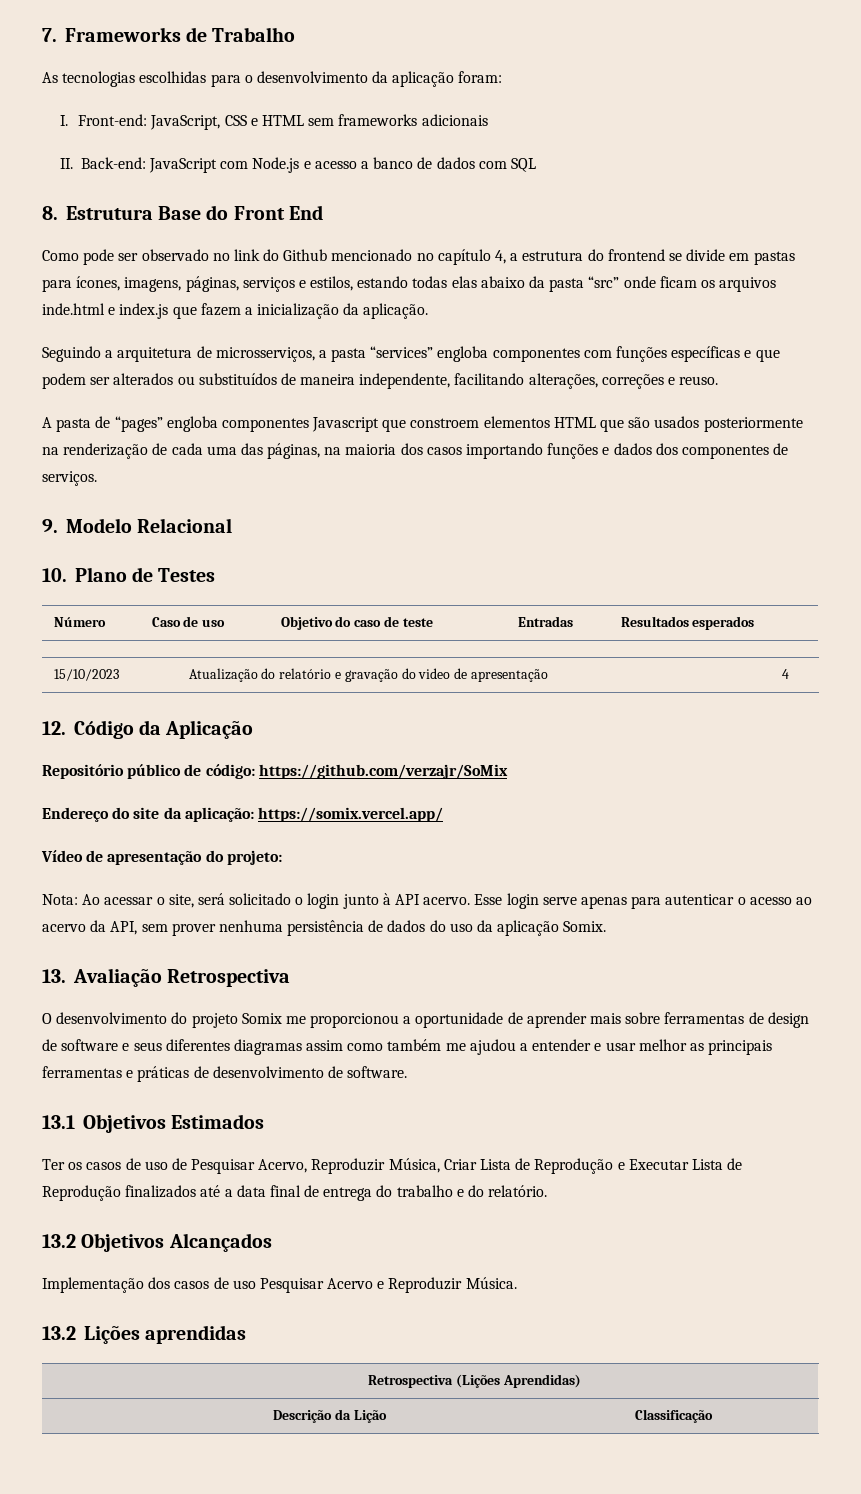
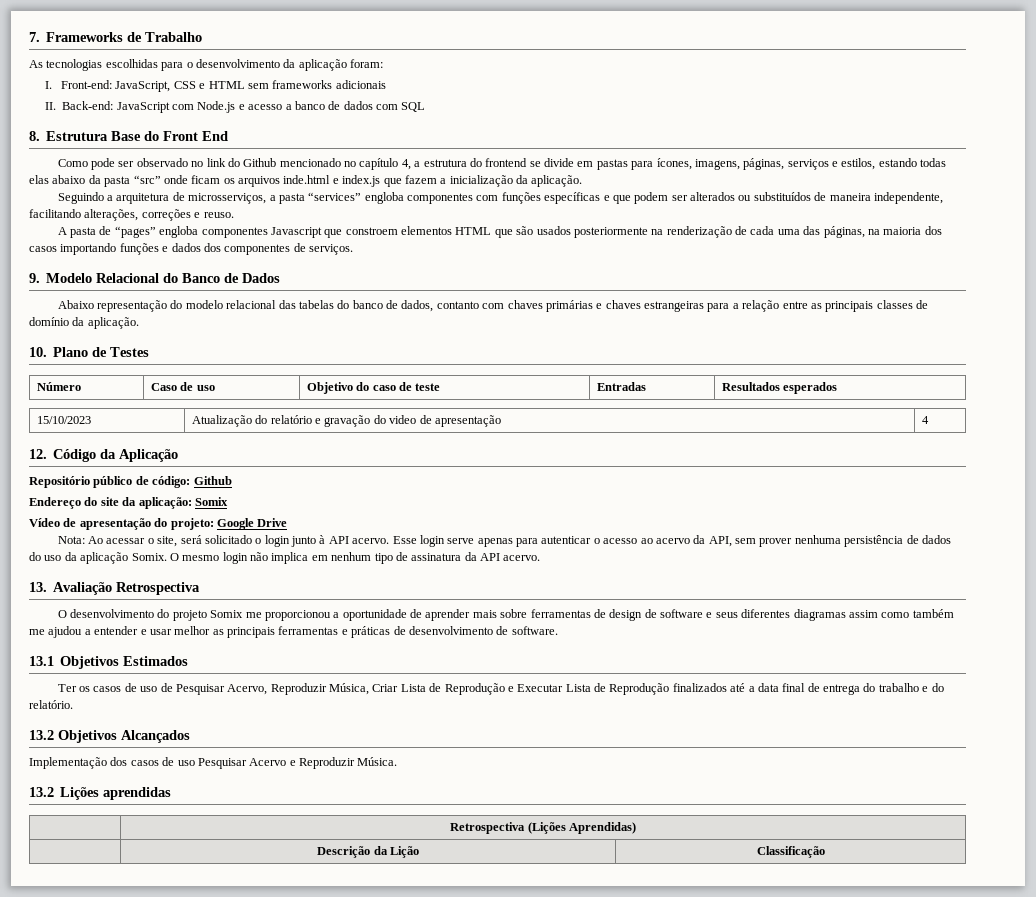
- 9. Modelo Relacional
+ 9. Modelo Relacional do Banco de Dados
+ Abaixo representação do modelo relacional das tabelas do banco de dados, contanto com chaves primárias e chaves estrangeiras para a relação entre as principais classes de domínio da aplicação.
- Repositório público de código: https://github.com/verzajr/SoMix
+ Repositório público de código: Github
- Endereço do site da aplicação: https://somix.vercel.app/
+ Endereço do site da aplicação: Somix
- Vídeo de apresentação do projeto:
+ Vídeo de apresentação do projeto: Google Drive
+ O mesmo login não implica em nenhum tipo de assinatura da API acervo.

